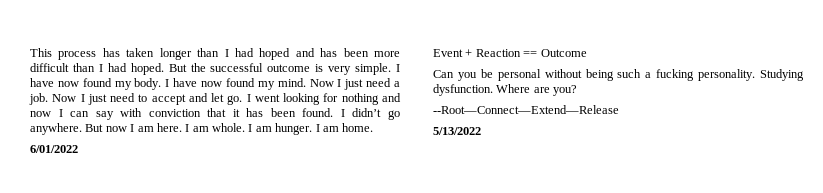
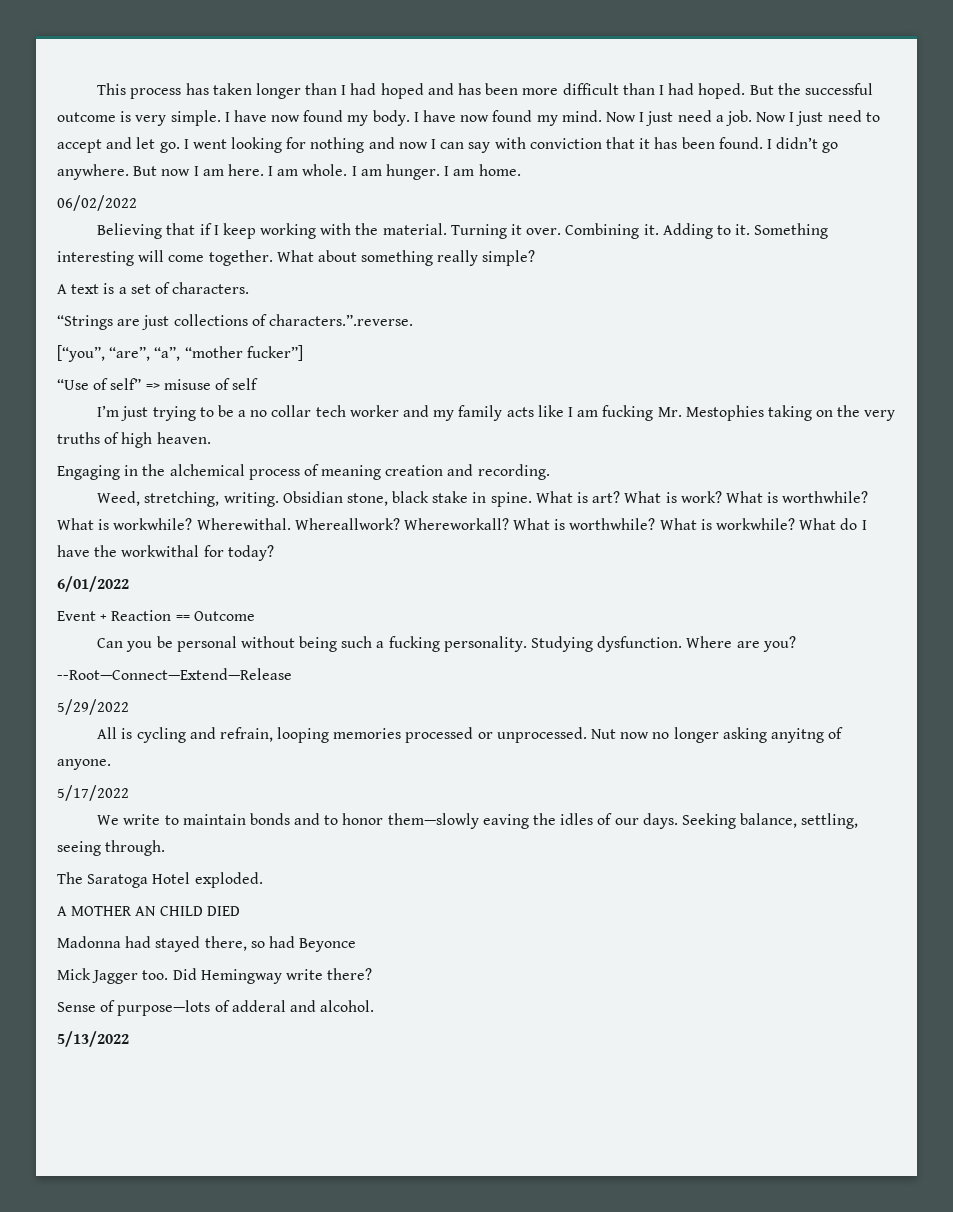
+ 06/02/2022
+ Believing that if I keep working with the material. Turning it over. Combining it. Adding to it. Something interesting will come together. What about something really simple?
+ A text is a set of characters.
+ “Strings are just collections of characters.”.reverse.
+ [“you”, “are”, “a”, “mother fucker”]
+ “Use of self” => misuse of self
+ I’m just trying to be a no collar tech worker and my family acts like I am fucking Mr. Mestophies taking on the very truths of high heaven.
+ Engaging in the alchemical process of meaning creation and recording.
+ Weed, stretching, writing. Obsidian stone, black stake in spine. What is art? What is work? What is worthwhile? What is workwhile? Wherewithal. Whereallwork? Whereworkall? What is worthwhile? What is workwhile? What do I have the workwithal for today?
+ 5/29/2022
+ All is cycling and refrain, looping memories processed or unprocessed. Nut now no longer asking anyitng of anyone.
+ 5/17/2022
+ We write to maintain bonds and to honor them—slowly eaving the idles of our days. Seeking balance, settling, seeing through.
+ The Saratoga Hotel exploded.
+ A MOTHER AN CHILD DIED
+ Madonna had stayed there, so had Beyonce
+ Mick Jagger too. Did Hemingway write there?
+ Sense of purpose—lots of adderal and alcohol.

